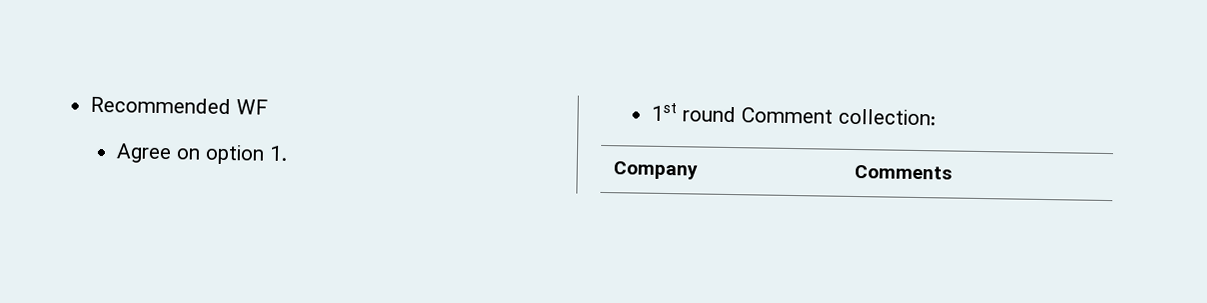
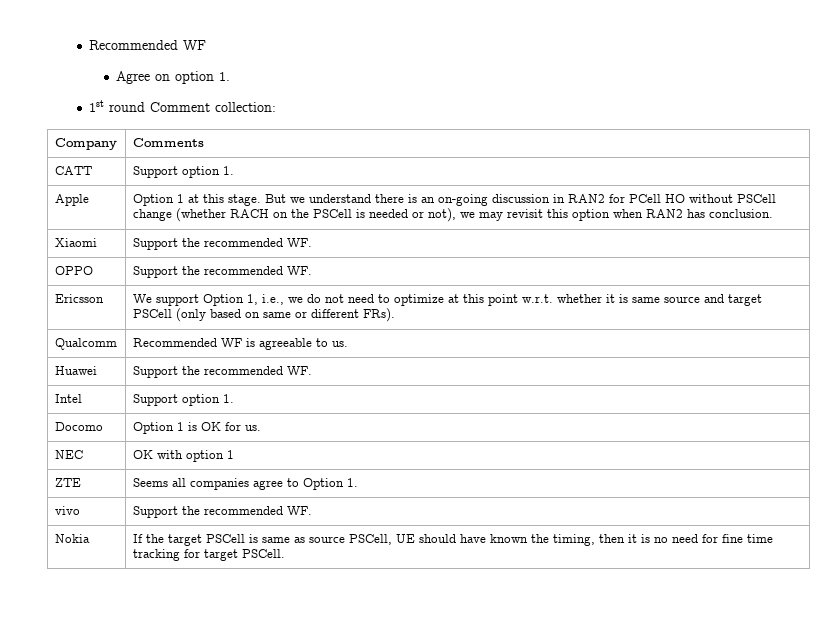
+ CATT | Support option 1.
+ Apple | Option 1 at this stage. But we understand there is an on-going discussion in RAN2 for PCell HO without PSCell change (whether RACH on the PSCell is needed or not), we may revisit this option when RAN2 has conclusion.
+ Xiaomi | Support the recommended WF.
+ OPPO | Support the recommended WF.
+ Ericsson | We support Option 1, i.e., we do not need to optimize at this point w.r.t. whether it is same source and target PSCell (only based on same or different FRs).
+ Qualcomm | Recommended WF is agreeable to us.
+ Huawei | Support the recommended WF.
+ Intel | Support option 1.
+ Docomo | Option 1 is OK for us.
+ NEC | OK with option 1
+ ZTE | Seems all companies agree to Option 1.
+ vivo | Support the recommended WF.
+ Nokia | If the target PSCell is same as source PSCell, UE should have known the timing, then it is no need for fine time tracking for target PSCell.

